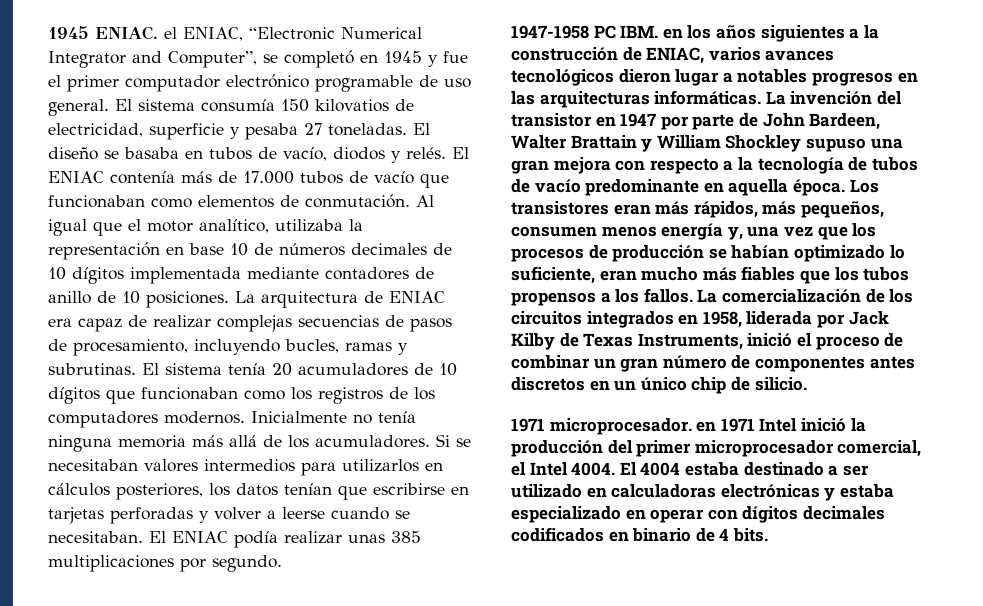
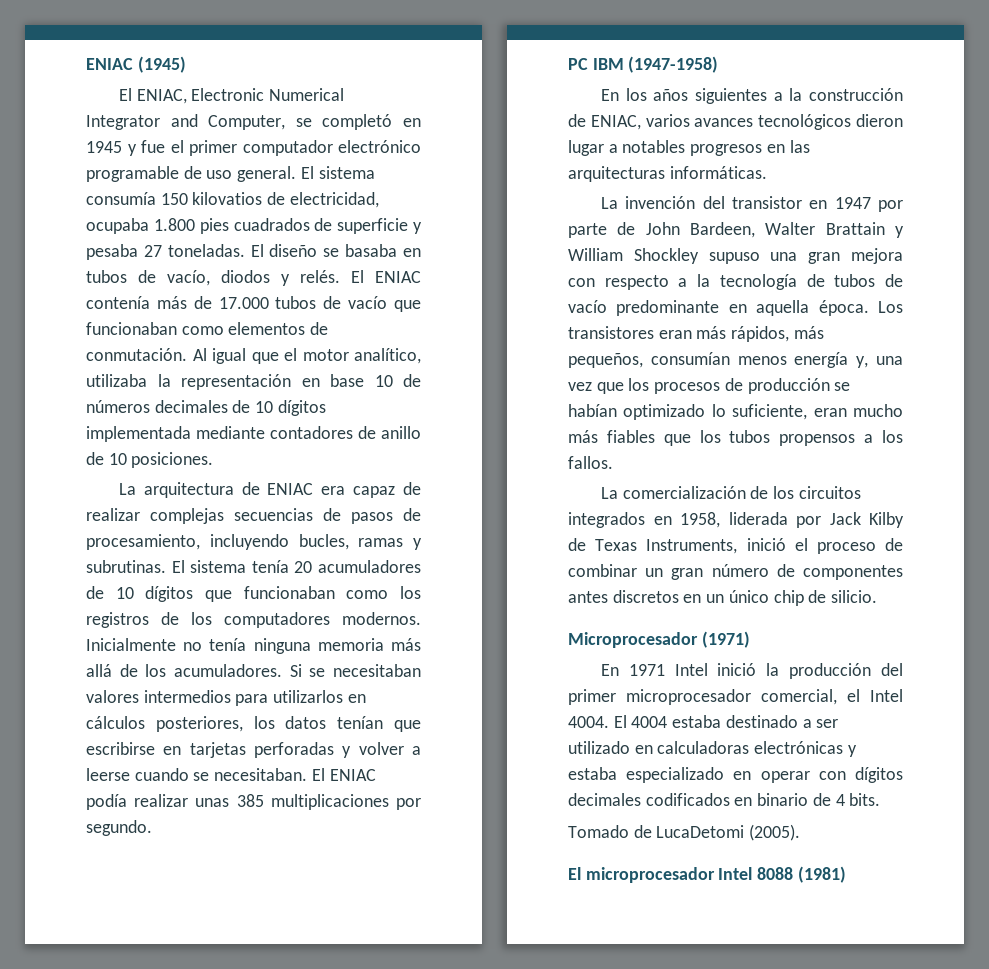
- 1945 ENIAC. el ENIAC, “Electronic Numerical Integrator and Computer”, se completó en 1945 y fue el primer computador electrónico programable de uso general.
+ ENIAC (1945)
+ El ENIAC, Electronic Numerical Integrator and Computer, se completó en 1945 y fue el primer computador electrónico programable de uso general.
- El sistema consumía 150 kilovatios de electricidad, superficie y pesaba 27 toneladas.
+ El sistema consumía 150 kilovatios de electricidad, ocupaba 1.800 pies cuadrados de superficie y pesaba 27 toneladas.
- Al igual que el motor analítico, utilizaba la representación en base 10 de números decimales de 10 dígitos implementada mediante contadores de anillo de 10 posiciones. La arquitectura de ENIAC era capaz de realizar complejas secuencias de pasos de procesamiento, incluyendo bucles, ramas y subrutinas.
+ Al igual que el motor analítico, utilizaba la representación en base 10 de números decimales de 10 dígitos implementada mediante contadores de anillo de 10 posiciones.
+ La arquitectura de ENIAC era capaz de realizar complejas secuencias de pasos de procesamiento, incluyendo bucles, ramas y subrutinas.
- 1947-1958 PC IBM. en los años siguientes a la construcción de ENIAC, varios avances tecnológicos dieron lugar a notables progresos en las arquitecturas informáticas. La invención del transistor en 1947 por parte de John Bardeen, Walter Brattain y William Shockley supuso una gran mejora con respecto a la tecnología de tubos de vacío predominante en aquella época.
+ PC IBM (1947-1958)
+ En los años siguientes a la construcción de ENIAC, varios avances tecnológicos dieron lugar a notables progresos en las arquitecturas informáticas.
+ La invención del transistor en 1947 por parte de John Bardeen, Walter Brattain y William Shockley supuso una gran mejora con respecto a la tecnología de tubos de vacío predominante en aquella época.
- Los transistores eran más rápidos, más pequeños, consumen menos energía y, una vez que los procesos de producción se habían optimizado lo suficiente, eran mucho más fiables que los tubos propensos a los fallos. La comercialización de los circuitos integrados en 1958, liderada por Jack Kilby de Texas Instruments, inició el proceso de combinar un gran número de componentes antes discretos en un único chip de silicio.
+ Los transistores eran más rápidos, más pequeños, consumían menos energía y, una vez que los procesos de producción se habían optimizado lo suficiente, eran mucho más fiables que los tubos propensos a los fallos.
+ La comercialización de los circuitos integrados en 1958, liderada por Jack Kilby de Texas Instruments, inició el proceso de combinar un gran número de componentes antes discretos en un único chip de silicio.
- 1971 microprocesador. en 1971 Intel inició la producción del primer microprocesador comercial, el Intel 4004.
+ Microprocesador (1971)
+ En 1971 Intel inició la producción del primer microprocesador comercial, el Intel 4004.
+ Tomado de LucaDetomi (2005).
+ El microprocesador Intel 8088 (1981)

